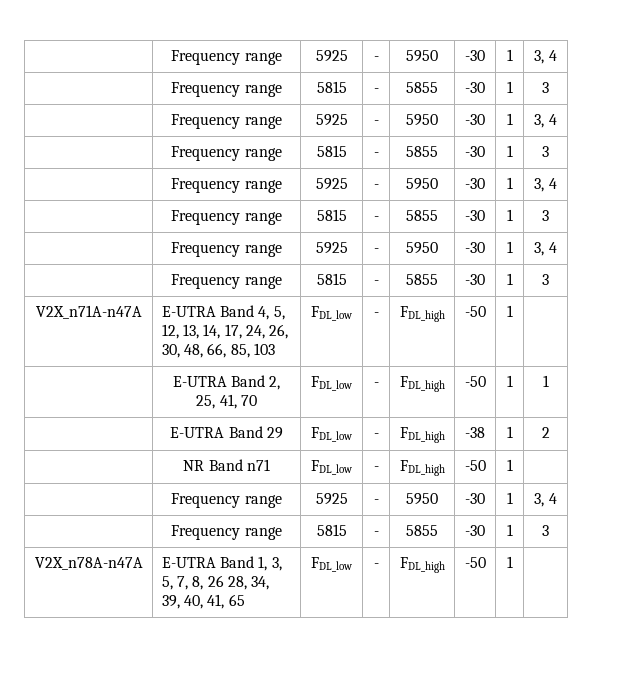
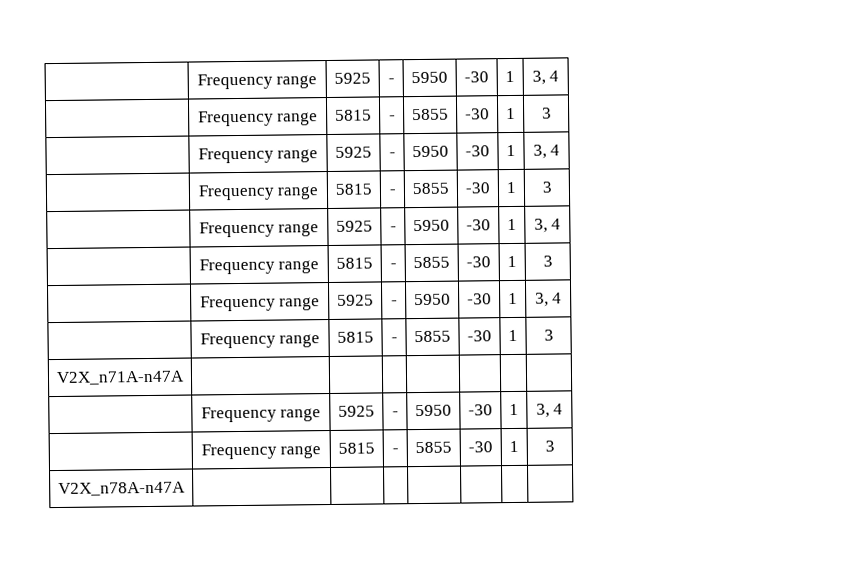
- V2X_n71A-n47A | E-UTRA Band 4, 5, 12, 13, 14, 17, 24, 26, 30, 48, 66, 85, 103 | FDL_low | - | FDL_high | -50 | 1 |
- | E-UTRA Band 2, 25, 41, 70 | FDL_low | - | FDL_high | -50 | 1 | 1
- | E-UTRA Band 29 | FDL_low | - | FDL_high | -38 | 1 | 2
- | NR Band n71 | FDL_low | - | FDL_high | -50 | 1 |
+ V2X_n71A-n47A | | | | | | |
- V2X_n78A-n47A | E-UTRA Band 1, 3, 5, 7, 8, 26 28, 34, 39, 40, 41, 65 | FDL_low | - | FDL_high | -50 | 1 |
+ V2X_n78A-n47A | | | | | | |

